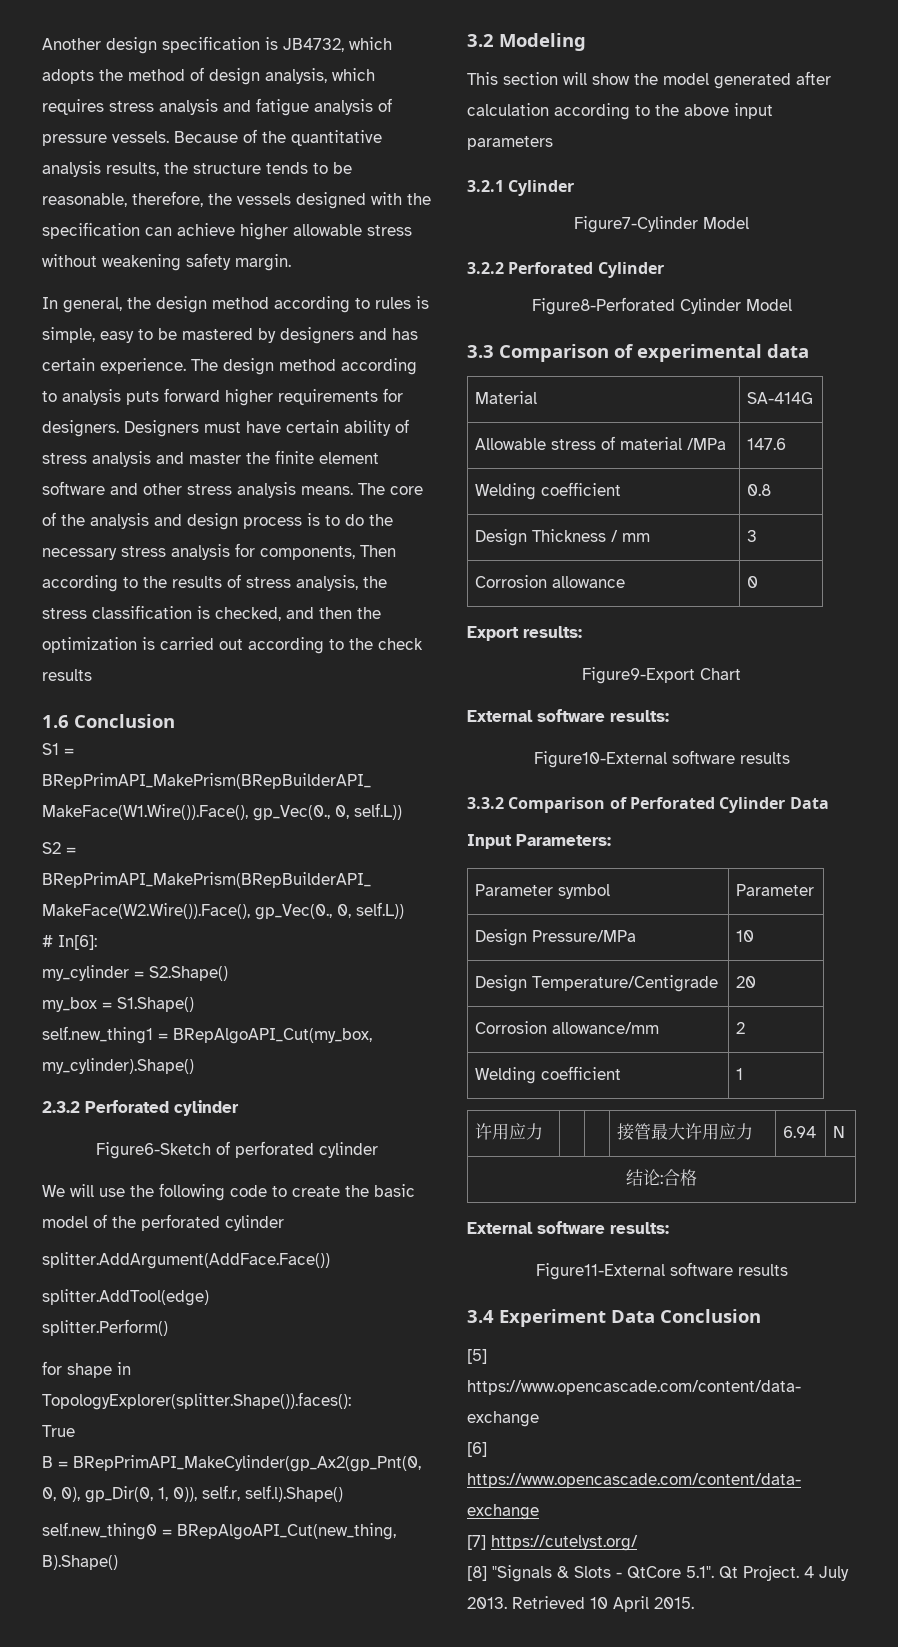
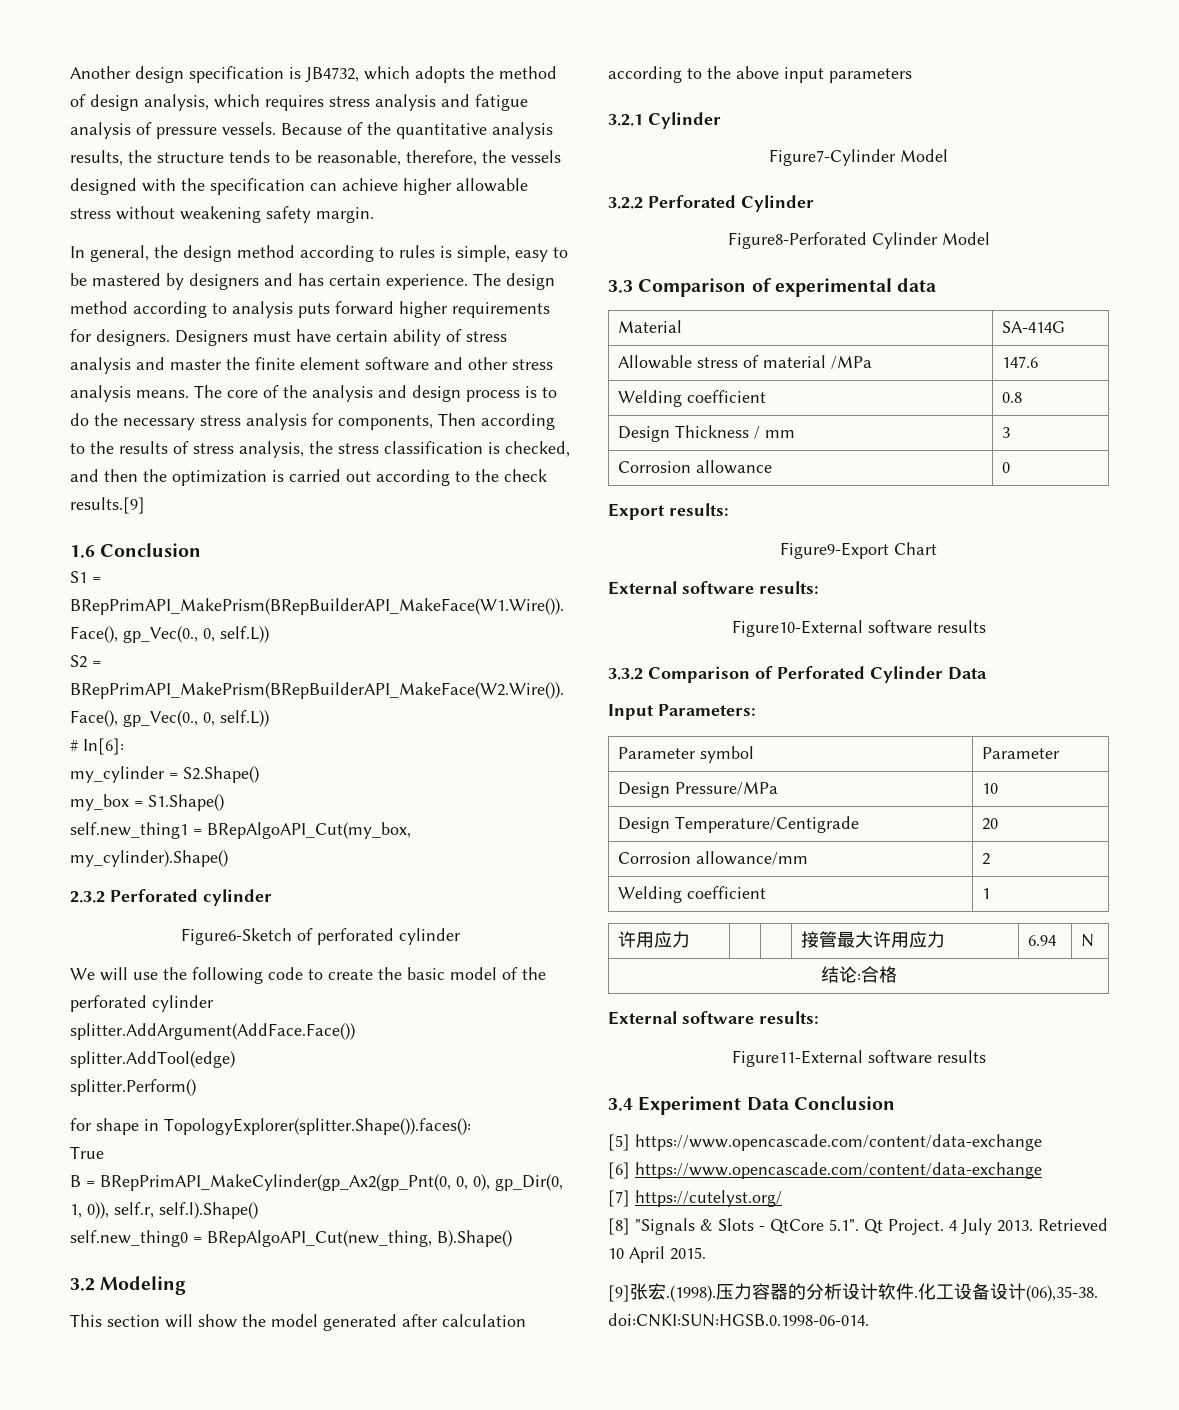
- The core of the analysis and design process is to do the necessary stress analysis for components, Then according to the results of stress analysis, the stress classification is checked, and then the optimization is carried out according to the check results
+ The core of the analysis and design process is to do the necessary stress analysis for components, Then according to the results of stress analysis, the stress classification is checked, and then the optimization is carried out according to the check results.[9]
+ [9]张宏.(1998).压力容器的分析设计软件.化工设备设计(06),35-38. doi:CNKI:SUN:HGSB.0.1998-06-014.

